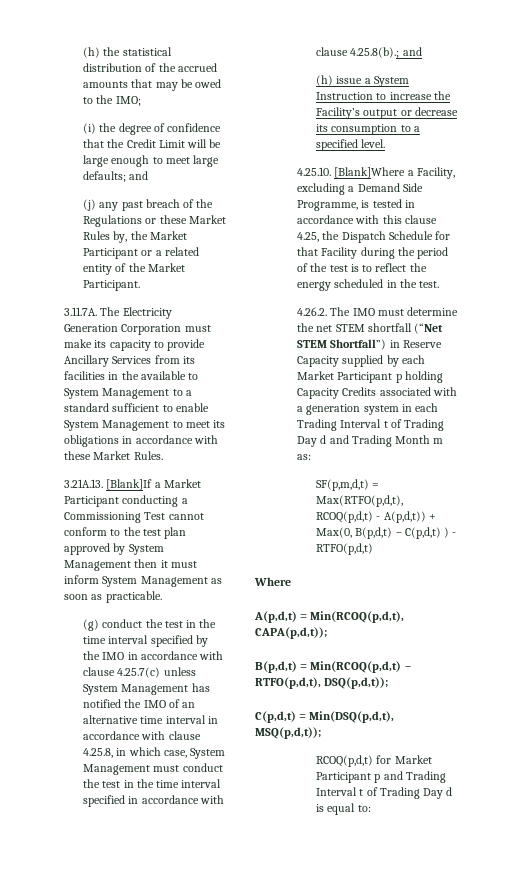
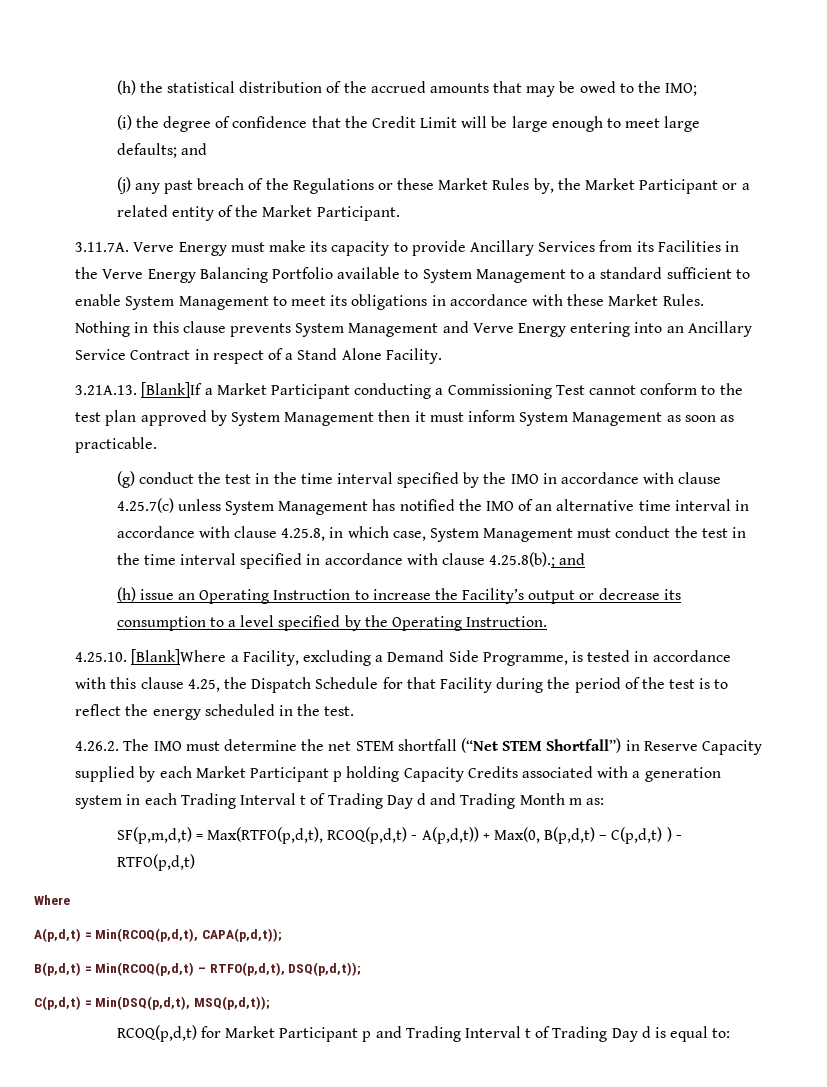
- 3.11.7A. The Electricity Generation Corporation must make its capacity to provide Ancillary Services from its facilities in the available to System Management to a standard sufficient to enable System Management to meet its obligations in accordance with these Market Rules.
+ 3.11.7A. Verve Energy must make its capacity to provide Ancillary Services from its Facilities in the Verve Energy Balancing Portfolio available to System Management to a standard sufficient to enable System Management to meet its obligations in accordance with these Market Rules. Nothing in this clause prevents System Management and Verve Energy entering into an Ancillary Service Contract in respect of a Stand Alone Facility.
- (h) issue a System Instruction to increase the Facility’s output or decrease its consumption to a specified level.
+ (h) issue an Operating Instruction to increase the Facility’s output or decrease its consumption to a level specified by the Operating Instruction.

